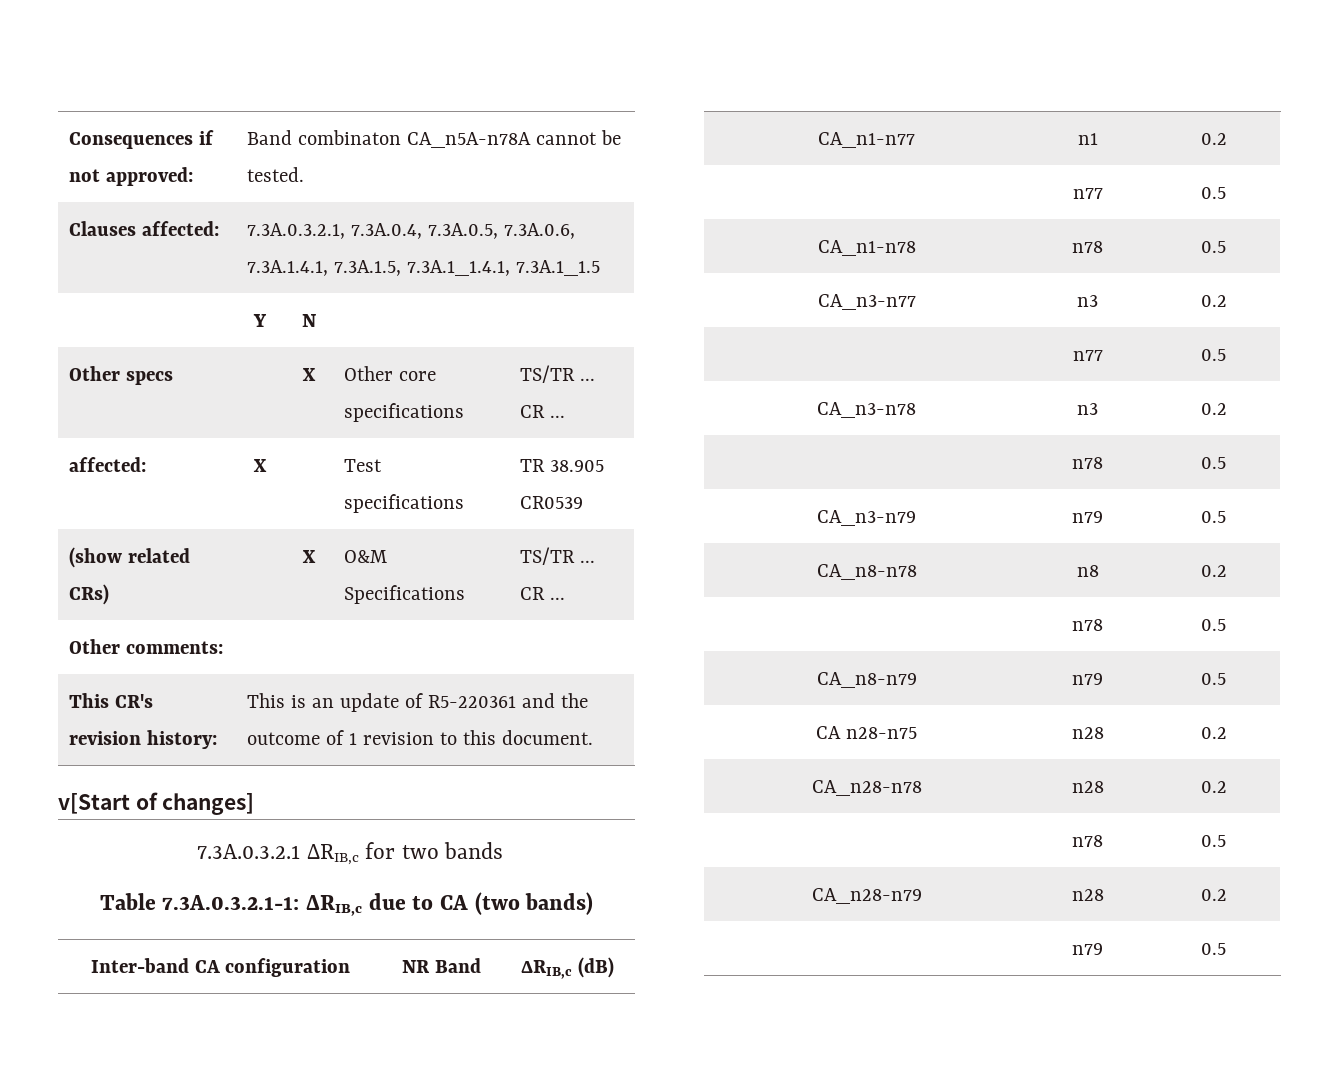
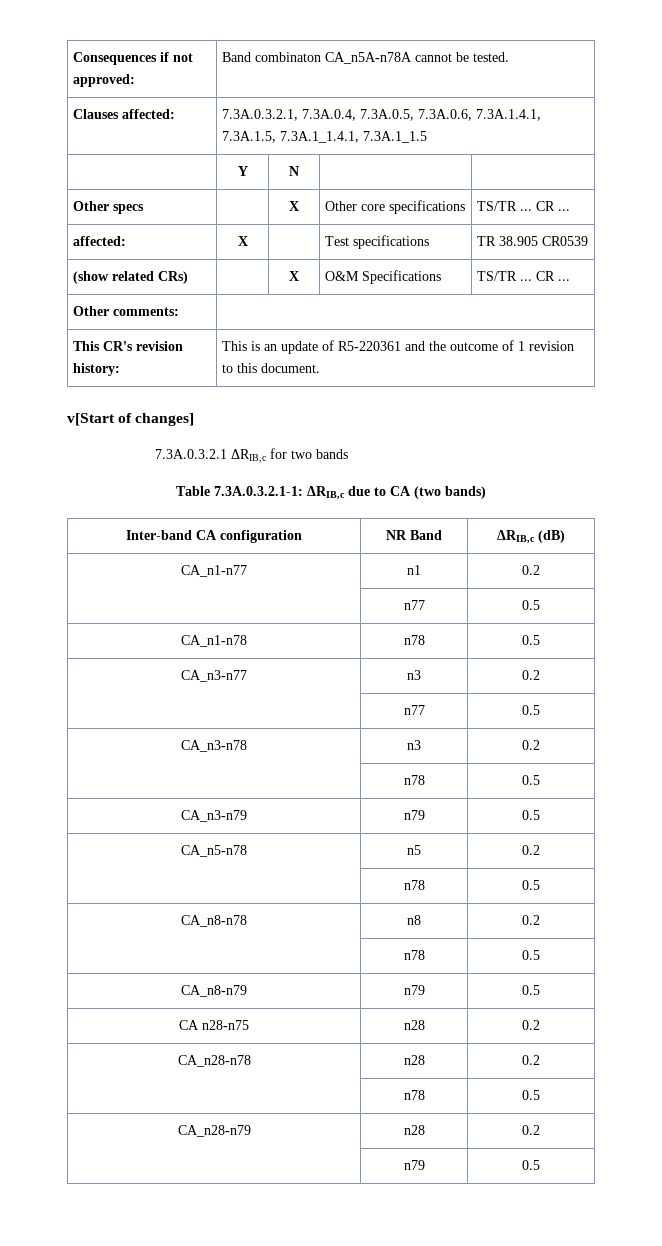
+ CA_n5-n78 | n5 | 0.2
+ | n78 | 0.5

